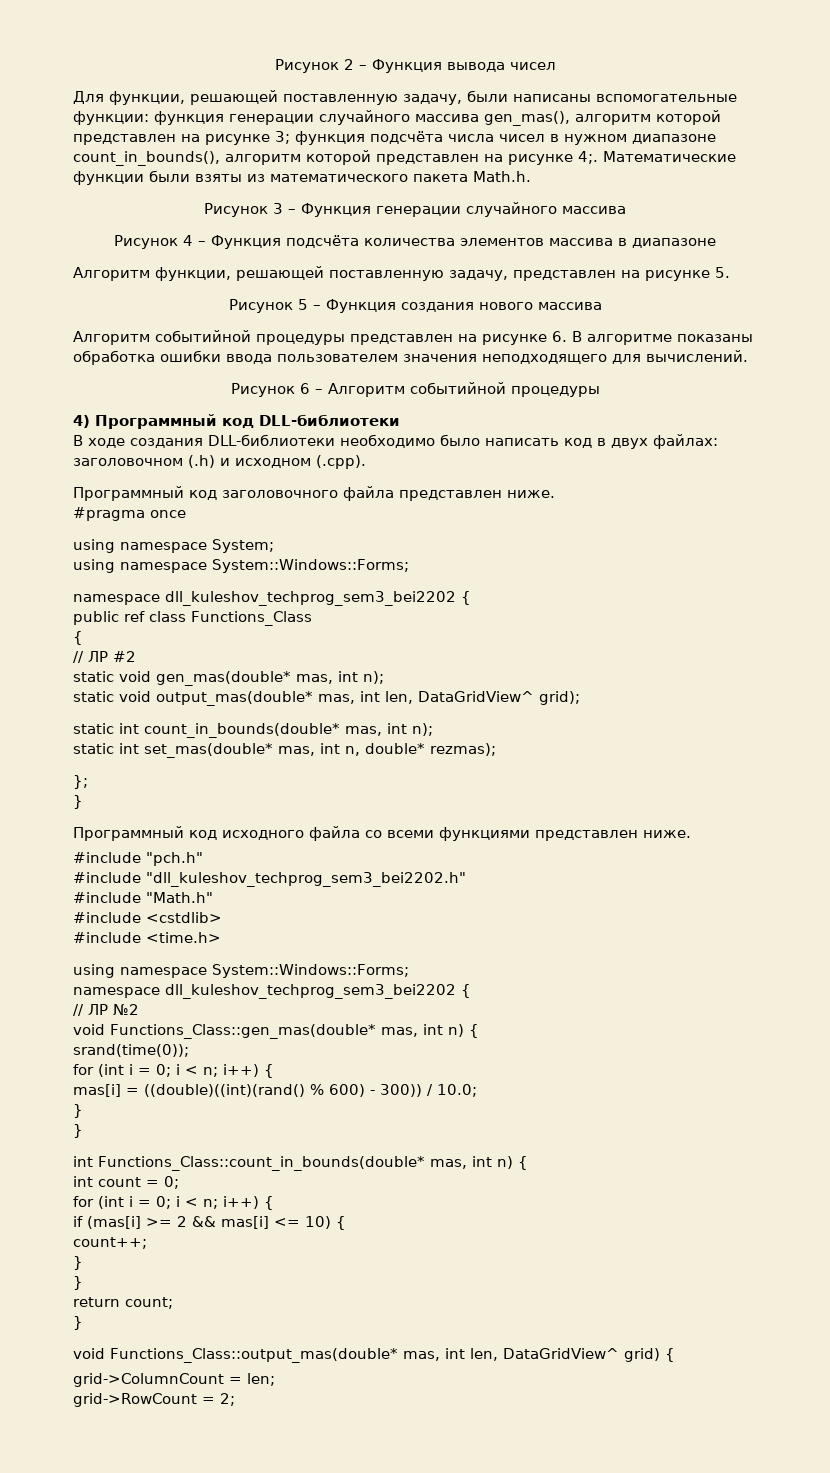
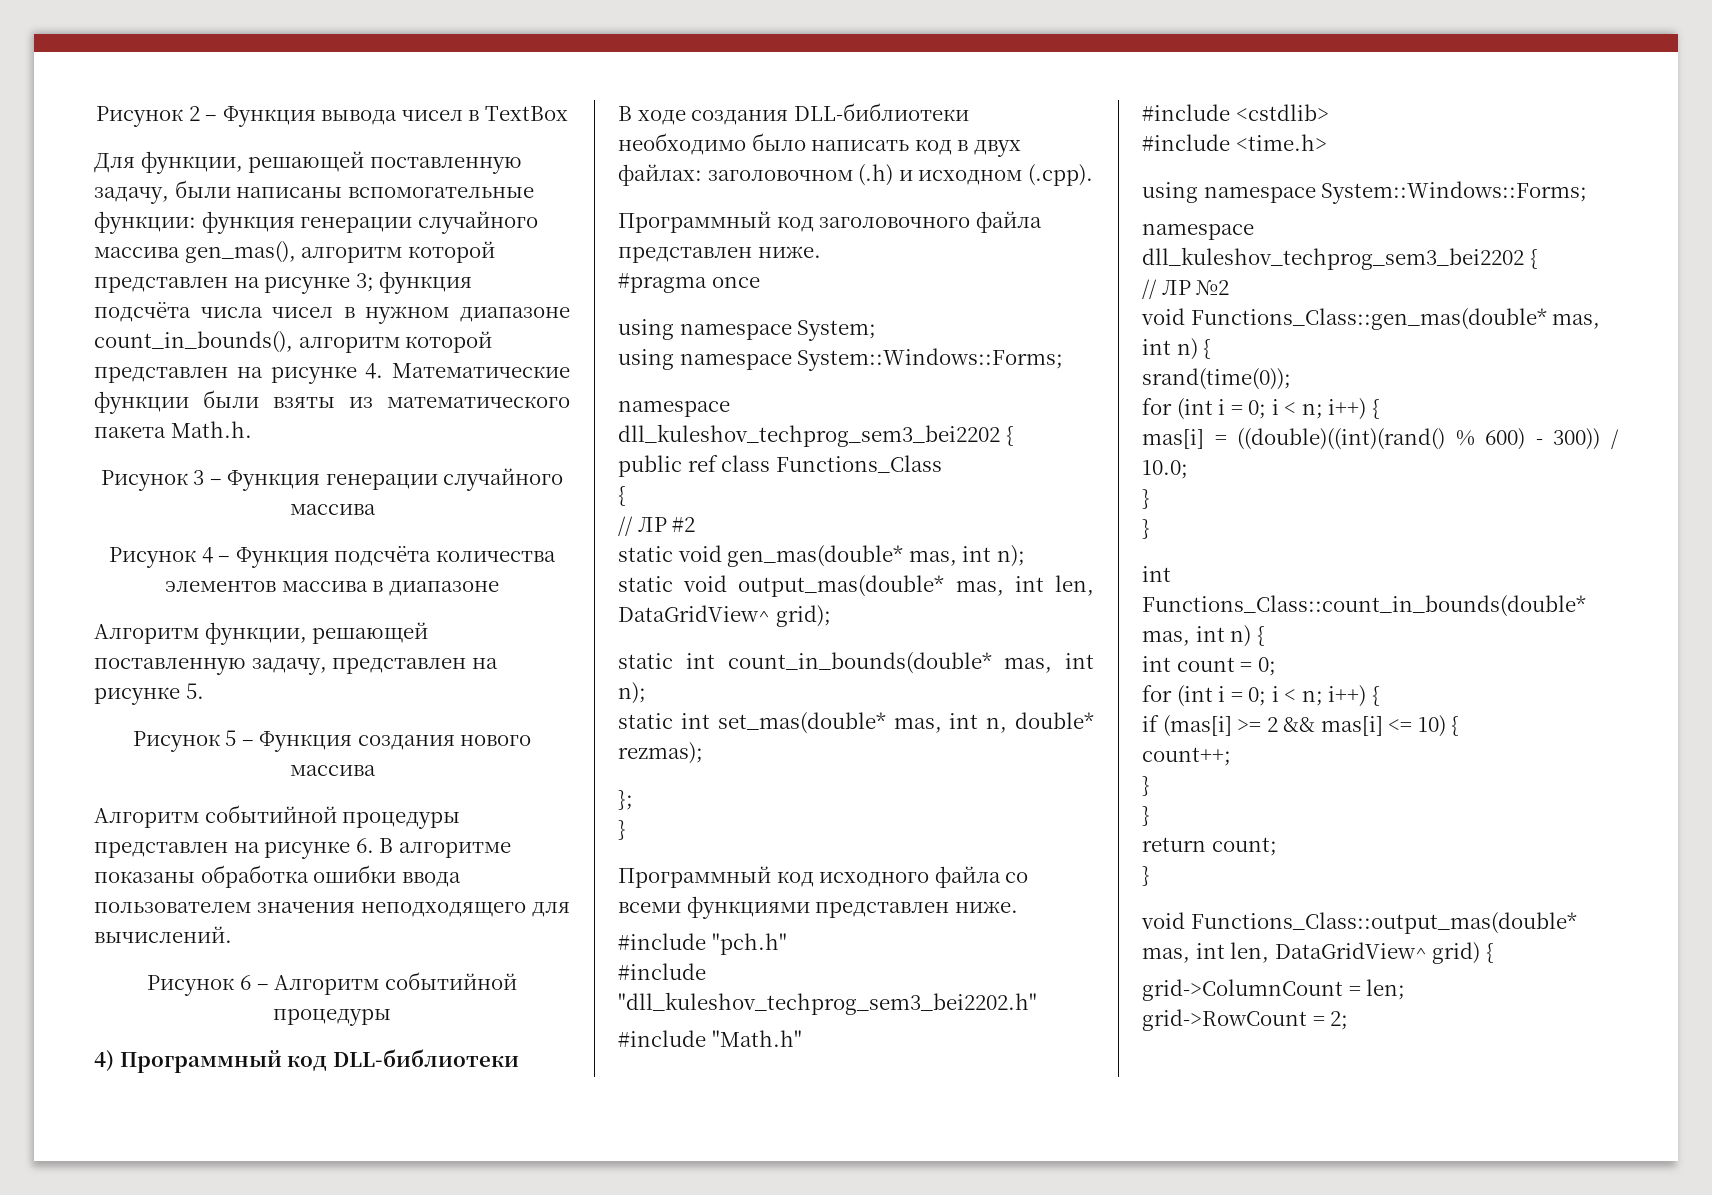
- Рисунок 2 – Функция вывода чисел
+ Рисунок 2 – Функция вывода чисел в TextBox
- Для функции, решающей поставленную задачу, были написаны вспомогательные функции: функция генерации случайного массива gen_mas(), алгоритм которой представлен на рисунке 3; функция подсчёта числа чисел в нужном диапазоне count_in_bounds(), алгоритм которой представлен на рисунке 4;. Математические функции были взяты из математического пакета Math.h.
+ Для функции, решающей поставленную задачу, были написаны вспомогательные функции: функция генерации случайного массива gen_mas(), алгоритм которой представлен на рисунке 3; функция подсчёта числа чисел в нужном диапазоне count_in_bounds(), алгоритм которой представлен на рисунке 4. Математические функции были взяты из математического пакета Math.h.

